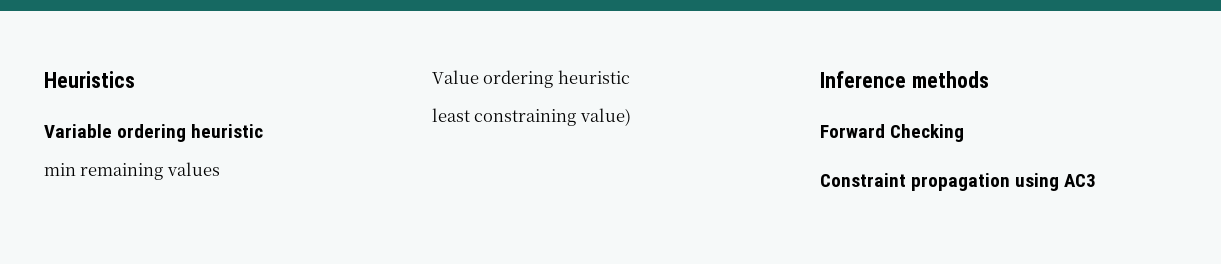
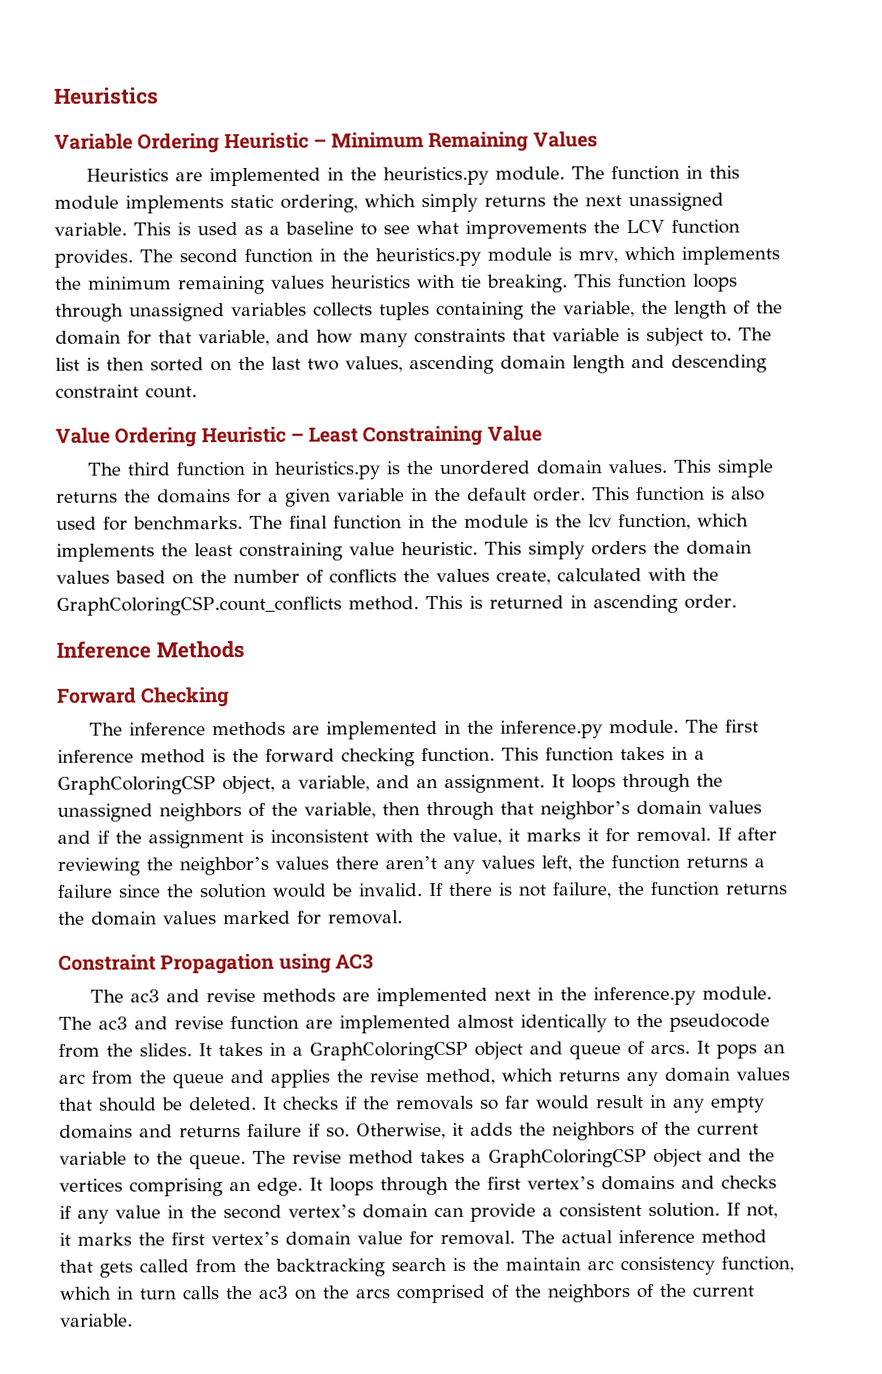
- Variable ordering heuristic
- min remaining values
- Value ordering heuristic
- least constraining value)
+ Variable Ordering Heuristic – Minimum Remaining Values
+ Heuristics are implemented in the heuristics.py module. The function in this module implements static ordering, which simply returns the next unassigned variable. This is used as a baseline to see what improvements the LCV function provides. The second function in the heuristics.py module is mrv, which implements the minimum remaining values heuristics with tie breaking. This function loops through unassigned variables collects tuples containing the variable, the length of the domain for that variable, and how many constraints that variable is subject to. The list is then sorted on the last two values, ascending domain length and descending constraint count.
+ Value Ordering Heuristic – Least Constraining Value
+ The third function in heuristics.py is the unordered domain values. This simple returns the domains for a given variable in the default order. This function is also used for benchmarks. The final function in the module is the lcv function, which implements the least constraining value heuristic. This simply orders the domain values based on the number of conflicts the values create, calculated with the GraphColoringCSP.count_conflicts method. This is returned in ascending order.
- Inference methods
+ Inference Methods
+ The inference methods are implemented in the inference.py module. The first inference method is the forward checking function. This function takes in a GraphColoringCSP object, a variable, and an assignment. It loops through the unassigned neighbors of the variable, then through that neighbor’s domain values and if the assignment is inconsistent with the value, it marks it for removal. If after reviewing the neighbor’s values there aren’t any values left, the function returns a failure since the solution would be invalid. If there is not failure, the function returns the domain values marked for removal.
- Constraint propagation using AC3
+ Constraint Propagation using AC3
+ The ac3 and revise methods are implemented next in the inference.py module. The ac3 and revise function are implemented almost identically to the pseudocode from the slides. It takes in a GraphColoringCSP object and queue of arcs. It pops an arc from the queue and applies the revise method, which returns any domain values that should be deleted. It checks if the removals so far would result in any empty domains and returns failure if so. Otherwise, it adds the neighbors of the current variable to the queue. The revise method takes a GraphColoringCSP object and the vertices comprising an edge. It loops through the first vertex’s domains and checks if any value in the second vertex’s domain can provide a consistent solution. If not, it marks the first vertex’s domain value for removal. The actual inference method that gets called from the backtracking search is the maintain arc consistency function, which in turn calls the ac3 on the arcs comprised of the neighbors of the current variable.

